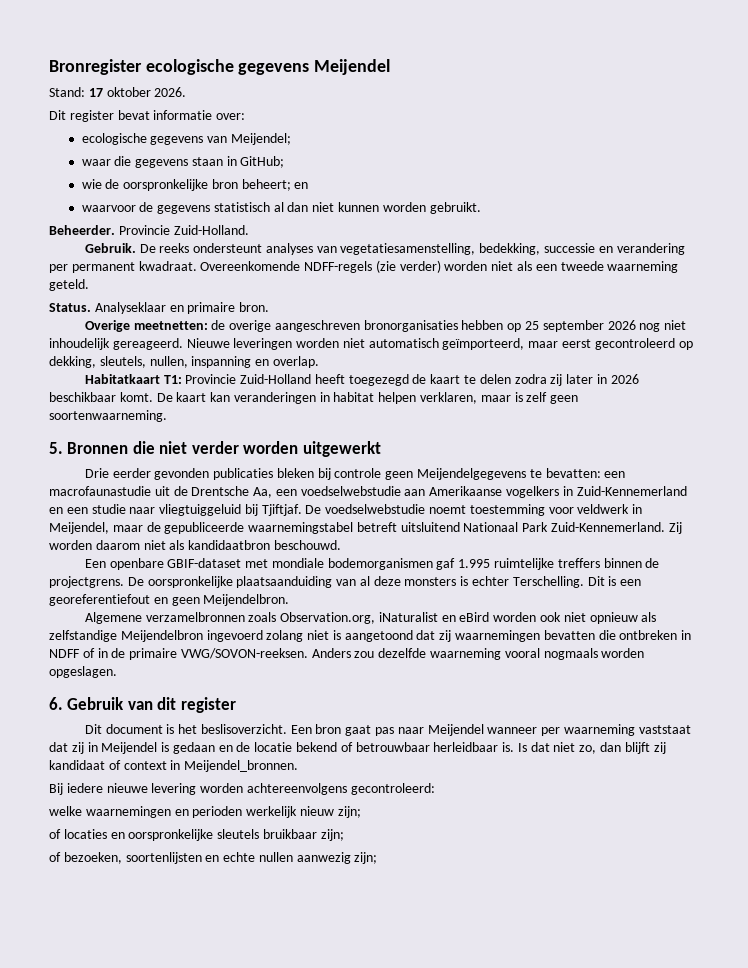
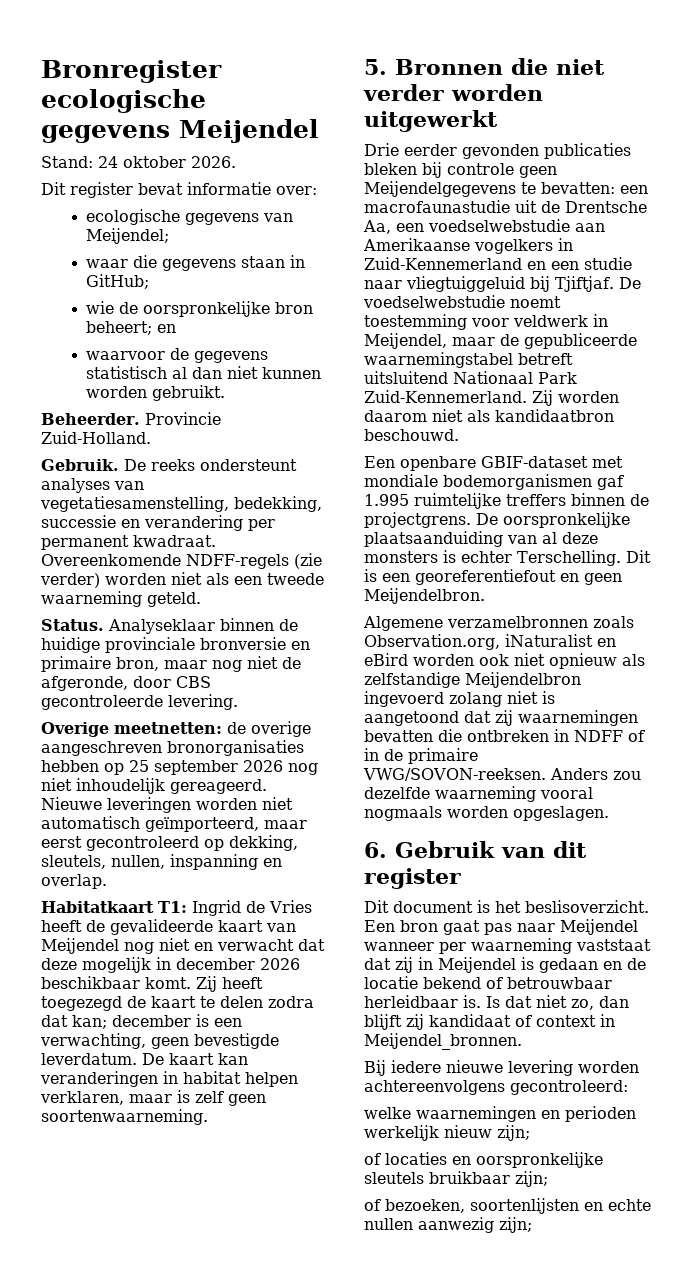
- Stand: 17 oktober 2026.
+ Stand: 24 oktober 2026.
- Analyseklaar en primaire bron.
+ Analyseklaar binnen de huidige provinciale bronversie en primaire bron, maar nog niet de afgeronde, door CBS gecontroleerde levering.
- Habitatkaart T1: Provincie Zuid-Holland heeft toegezegd de kaart te delen zodra zij later in 2026 beschikbaar komt.
+ Habitatkaart T1: Ingrid de Vries heeft de gevalideerde kaart van Meijendel nog niet en verwacht dat deze mogelijk in december 2026 beschikbaar komt. Zij heeft toegezegd de kaart te delen zodra dat kan; december is een verwachting, geen bevestigde leverdatum.

